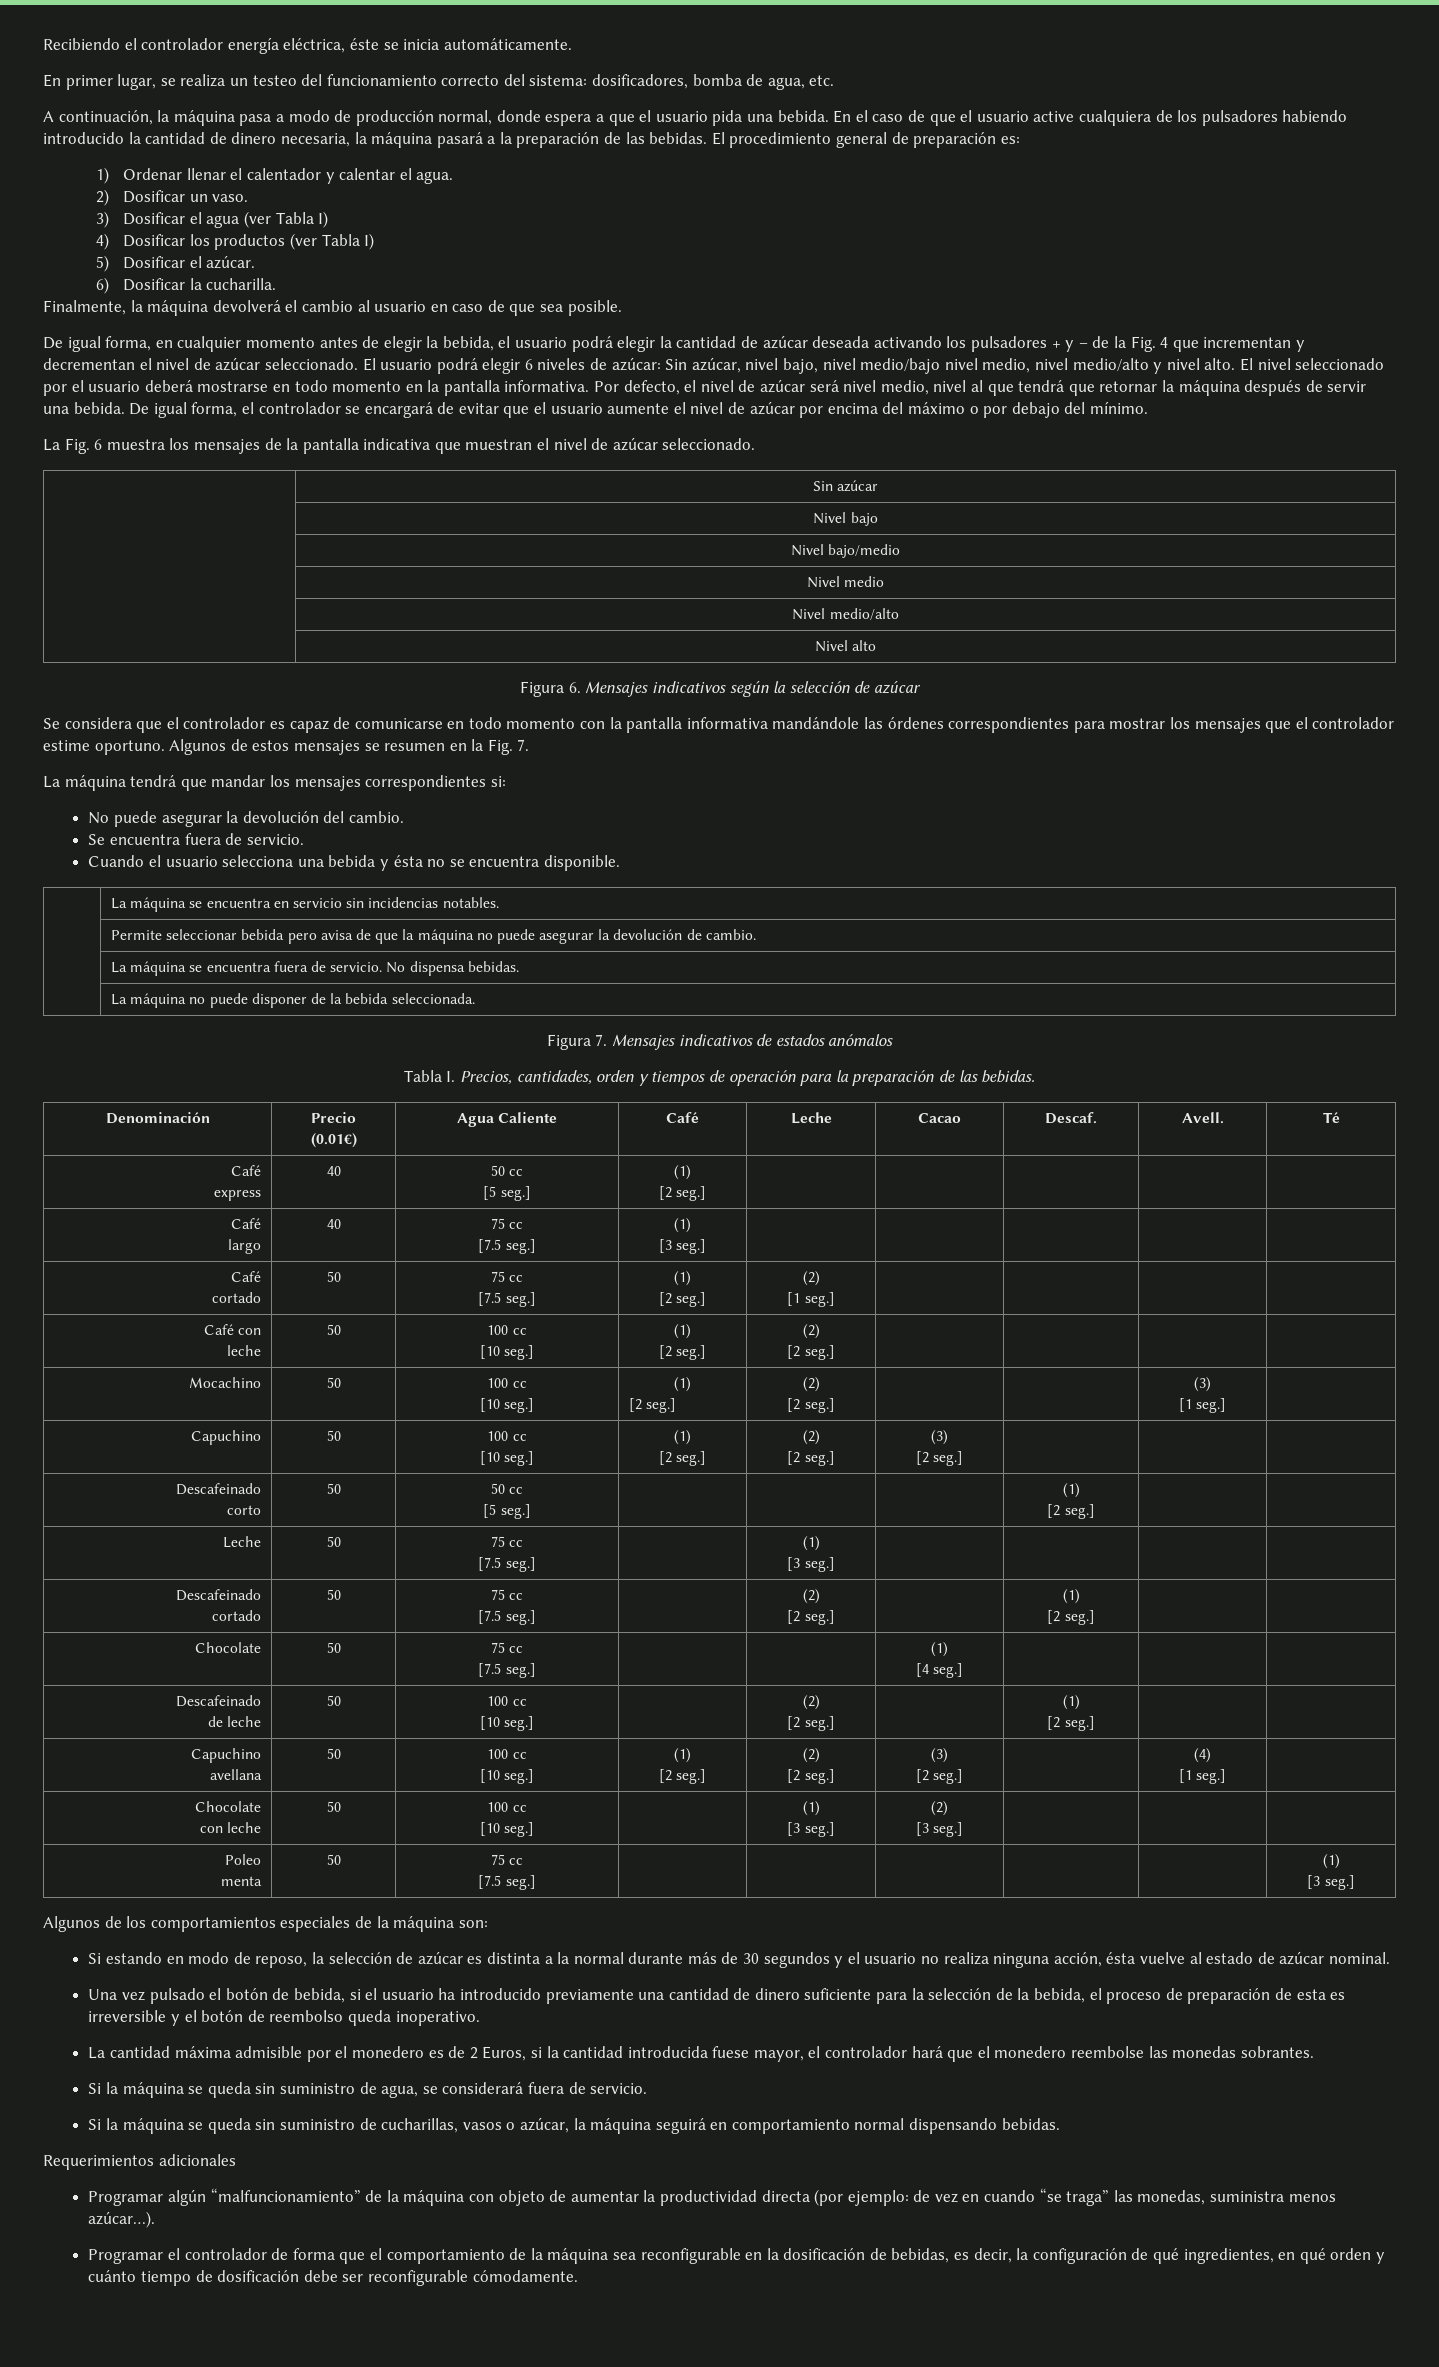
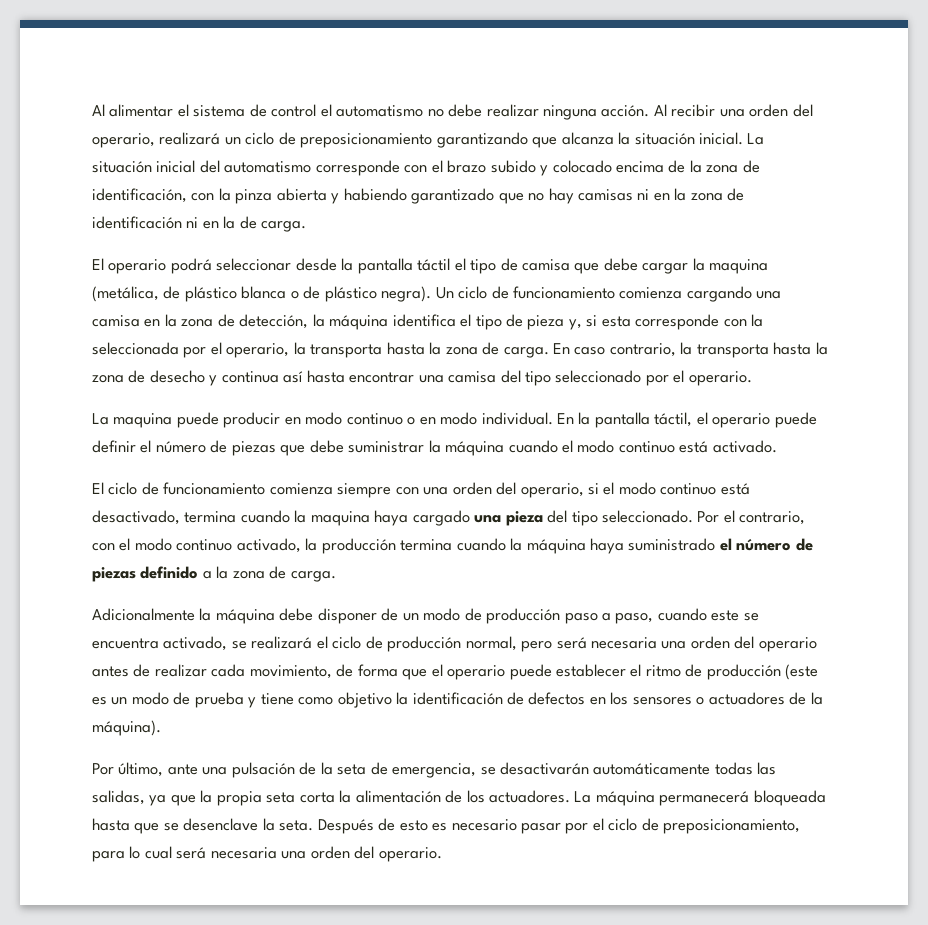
- Recibiendo el controlador energía eléctrica, éste se inicia automáticamente.
- En primer lugar, se realiza un testeo del funcionamiento correcto del sistema: dosificadores, bomba de agua, etc.
- A continuación, la máquina pasa a modo de producción normal, donde espera a que el usuario pida una bebida. En el caso de que el usuario active cualquiera de los pulsadores habiendo introducido la cantidad de dinero necesaria, la máquina pasará a la preparación de las bebidas. El procedimiento general de preparación es:
- 1) Ordenar llenar el calentador y calentar el agua.
- 2) Dosificar un vaso.
- 3) Dosificar el agua (ver Tabla I)
- 4) Dosificar los productos (ver Tabla I)
- 5) Dosificar el azúcar.
- 6) Dosificar la cucharilla.
- Finalmente, la máquina devolverá el cambio al usuario en caso de que sea posible.
- De igual forma, en cualquier momento antes de elegir la bebida, el usuario podrá elegir la cantidad de azúcar deseada activando los pulsadores + y – de la Fig. 4 que incrementan y decrementan el nivel de azúcar seleccionado. El usuario podrá elegir 6 niveles de azúcar: Sin azúcar, nivel bajo, nivel medio/bajo nivel medio, nivel medio/alto y nivel alto. El nivel seleccionado por el usuario deberá mostrarse en todo momento en la pantalla informativa. Por defecto, el nivel de azúcar será nivel medio, nivel al que tendrá que retornar la máquina después de servir una bebida. De igual forma, el controlador se encargará de evitar que el usuario aumente el nivel de azúcar por encima del máximo o por debajo del mínimo.
- La Fig. 6 muestra los mensajes de la pantalla indicativa que muestran el nivel de azúcar seleccionado.
- | Sin azúcar
- | Nivel bajo
- | Nivel bajo/medio
- | Nivel medio
- | Nivel medio/alto
- | Nivel alto
- Figura 6. Mensajes indicativos según la selección de azúcar
- Se considera que el controlador es capaz de comunicarse en todo momento con la pantalla informativa mandándole las órdenes correspondientes para mostrar los mensajes que el controlador estime oportuno. Algunos de estos mensajes se resumen en la Fig. 7.
- La máquina tendrá que mandar los mensajes correspondientes si:
- No puede asegurar la devolución del cambio.
- Se encuentra fuera de servicio.
- Cuando el usuario selecciona una bebida y ésta no se encuentra disponible.
- | La máquina se encuentra en servicio sin incidencias notables.
- | Permite seleccionar bebida pero avisa de que la máquina no puede asegurar la devolución de cambio.
- | La máquina se encuentra fuera de servicio. No dispensa bebidas.
- | La máquina no puede disponer de la bebida seleccionada.
- Figura 7. Mensajes indicativos de estados anómalos
- Tabla I. Precios, cantidades, orden y tiempos de operación para la preparación de las bebidas.
- Denominación | Precio
- (0.01€) | Agua Caliente | Café | Leche | Cacao | Descaf. | Avell. | Té
- Café
- express | 40 | 50 cc
- [5 seg.] | (1)
- [2 seg.] | | | | |
- Café
- largo | 40 | 75 cc
- [7.5 seg.] | (1)
- [3 seg.] | | | | |
- Café
- cortado | 50 | 75 cc
- [7.5 seg.] | (1)
- [2 seg.] | (2)
- [1 seg.] | | | |
- Café con
- leche | 50 | 100 cc
- [10 seg.] | (1)
- [2 seg.] | (2)
- [2 seg.] | | | |
- Mocachino | 50 | 100 cc
- [10 seg.] | (1)
- [2 seg.] | (2)
- [2 seg.] | | | (3)
- [1 seg.] |
- Capuchino | 50 | 100 cc
- [10 seg.] | (1)
- [2 seg.] | (2)
- [2 seg.] | (3)
- [2 seg.] | | |
- Descafeinado
- corto | 50 | 50 cc
- [5 seg.] | | | | (1)
- [2 seg.] | |
- Leche | 50 | 75 cc
- [7.5 seg.] | | (1)
- [3 seg.] | | | |
- Descafeinado
- cortado | 50 | 75 cc
- [7.5 seg.] | | (2)
- [2 seg.] | | (1)
- [2 seg.] | |
- Chocolate | 50 | 75 cc
- [7.5 seg.] | | | (1)
- [4 seg.] | | |
- Descafeinado
- de leche | 50 | 100 cc
- [10 seg.] | | (2)
- [2 seg.] | | (1)
- [2 seg.] | |
- Capuchino
- avellana | 50 | 100 cc
- [10 seg.] | (1)
- [2 seg.] | (2)
- [2 seg.] | (3)
- [2 seg.] | | (4)
- [1 seg.] |
- Chocolate
- con leche | 50 | 100 cc
- [10 seg.] | | (1)
- [3 seg.] | (2)
- [3 seg.] | | |
- Poleo
- menta | 50 | 75 cc
- [7.5 seg.] | | | | | | (1)
- [3 seg.]
- Algunos de los comportamientos especiales de la máquina son:
- Si estando en modo de reposo, la selección de azúcar es distinta a la normal durante más de 30 segundos y el usuario no realiza ninguna acción, ésta vuelve al estado de azúcar nominal.
- Una vez pulsado el botón de bebida, si el usuario ha introducido previamente una cantidad de dinero suficiente para la selección de la bebida, el proceso de preparación de esta es irreversible y el botón de reembolso queda inoperativo.
- La cantidad máxima admisible por el monedero es de 2 Euros, si la cantidad introducida fuese mayor, el controlador hará que el monedero reembolse las monedas sobrantes.
- Si la máquina se queda sin suministro de agua, se considerará fuera de servicio.
- Si la máquina se queda sin suministro de cucharillas, vasos o azúcar, la máquina seguirá en comportamiento normal dispensando bebidas.
- Requerimientos adicionales
- Programar algún “malfuncionamiento” de la máquina con objeto de aumentar la productividad directa (por ejemplo: de vez en cuando “se traga” las monedas, suministra menos azúcar…).
- Programar el controlador de forma que el comportamiento de la máquina sea reconfigurable en la dosificación de bebidas, es decir, la configuración de qué ingredientes, en qué orden y cuánto tiempo de dosificación debe ser reconfigurable cómodamente.
+ Al alimentar el sistema de control el automatismo no debe realizar ninguna acción. Al recibir una orden del operario, realizará un ciclo de preposicionamiento garantizando que alcanza la situación inicial. La situación inicial del automatismo corresponde con el brazo subido y colocado encima de la zona de identificación, con la pinza abierta y habiendo garantizado que no hay camisas ni en la zona de identificación ni en la de carga.
+ El operario podrá seleccionar desde la pantalla táctil el tipo de camisa que debe cargar la maquina (metálica, de plástico blanca o de plástico negra). Un ciclo de funcionamiento comienza cargando una camisa en la zona de detección, la máquina identifica el tipo de pieza y, si esta corresponde con la seleccionada por el operario, la transporta hasta la zona de carga. En caso contrario, la transporta hasta la zona de desecho y continua así hasta encontrar una camisa del tipo seleccionado por el operario.
+ La maquina puede producir en modo continuo o en modo individual. En la pantalla táctil, el operario puede definir el número de piezas que debe suministrar la máquina cuando el modo continuo está activado.
+ El ciclo de funcionamiento comienza siempre con una orden del operario, si el modo continuo está desactivado, termina cuando la maquina haya cargado una pieza del tipo seleccionado. Por el contrario, con el modo continuo activado, la producción termina cuando la máquina haya suministrado el número de piezas definido a la zona de carga.
+ Adicionalmente la máquina debe disponer de un modo de producción paso a paso, cuando este se encuentra activado, se realizará el ciclo de producción normal, pero será necesaria una orden del operario antes de realizar cada movimiento, de forma que el operario puede establecer el ritmo de producción (este es un modo de prueba y tiene como objetivo la identificación de defectos en los sensores o actuadores de la máquina).
+ Por último, ante una pulsación de la seta de emergencia, se desactivarán automáticamente todas las salidas, ya que la propia seta corta la alimentación de los actuadores. La máquina permanecerá bloqueada hasta que se desenclave la seta. Después de esto es necesario pasar por el ciclo de preposicionamiento, para lo cual será necesaria una orden del operario.

